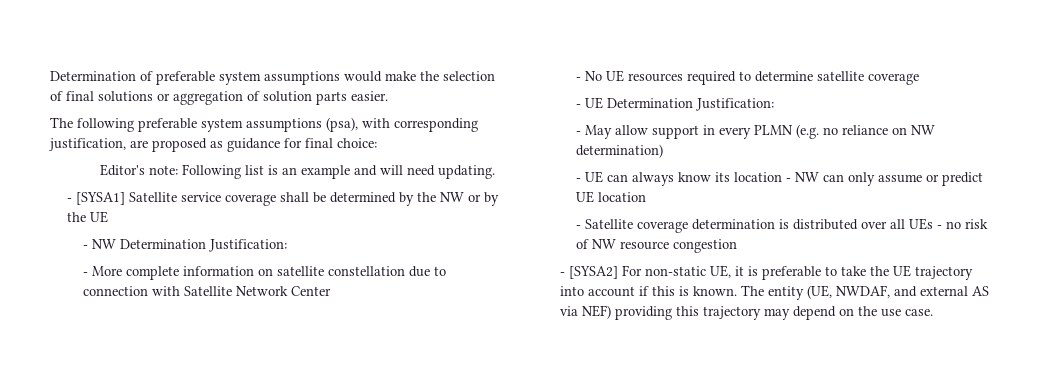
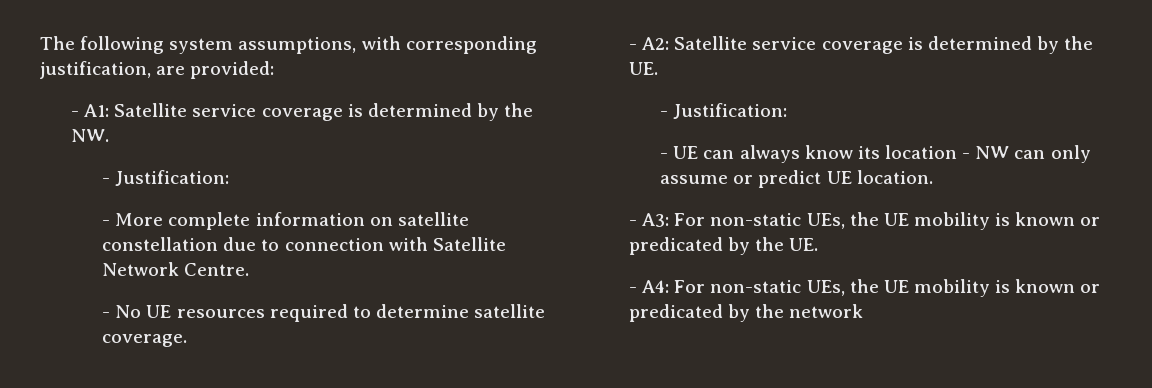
- Determination of preferable system assumptions would make the selection of final solutions or aggregation of solution parts easier.
- The following preferable system assumptions (psa), with corresponding justification, are proposed as guidance for final choice:
- Editor's note: Following list is an example and will need updating.
- - [SYSA1] Satellite service coverage shall be determined by the NW or by the UE
- - NW Determination Justification:
+ The following system assumptions, with corresponding justification, are provided:
+ - A1: Satellite service coverage is determined by the NW.
+ - Justification:
- - More complete information on satellite constellation due to connection with Satellite Network Center
+ - More complete information on satellite constellation due to connection with Satellite Network Centre.
- - No UE resources required to determine satellite coverage
- - UE Determination Justification:
- - May allow support in every PLMN (e.g. no reliance on NW determination)
+ - No UE resources required to determine satellite coverage.
+ - A2: Satellite service coverage is determined by the UE.
+ - Justification:
- - UE can always know its location - NW can only assume or predict UE location
- - Satellite coverage determination is distributed over all UEs - no risk of NW resource congestion
- - [SYSA2] For non-static UE, it is preferable to take the UE trajectory into account if this is known. The entity (UE, NWDAF, and external AS via NEF) providing this trajectory may depend on the use case.
+ - UE can always know its location - NW can only assume or predict UE location.
+ - A3: For non-static UEs, the UE mobility is known or predicated by the UE.
+ - A4: For non-static UEs, the UE mobility is known or predicated by the network

